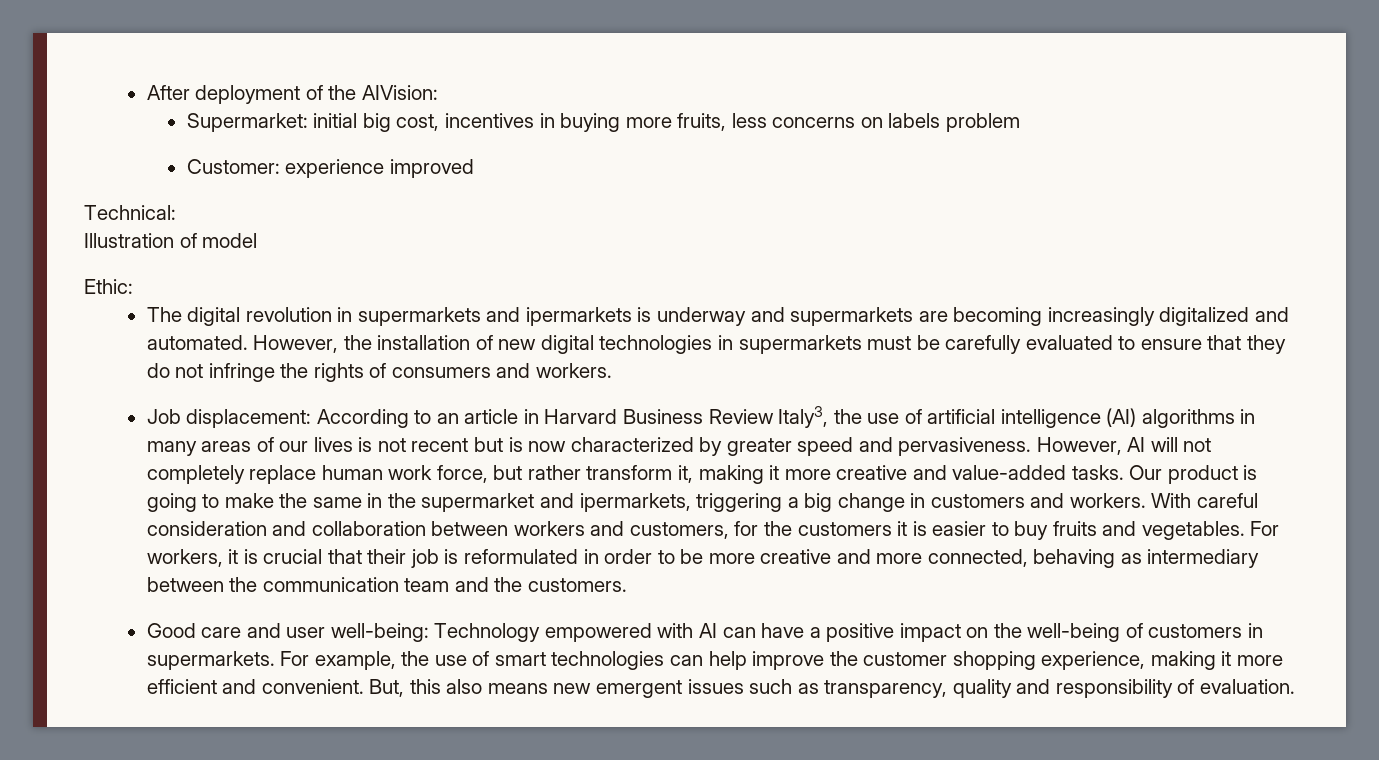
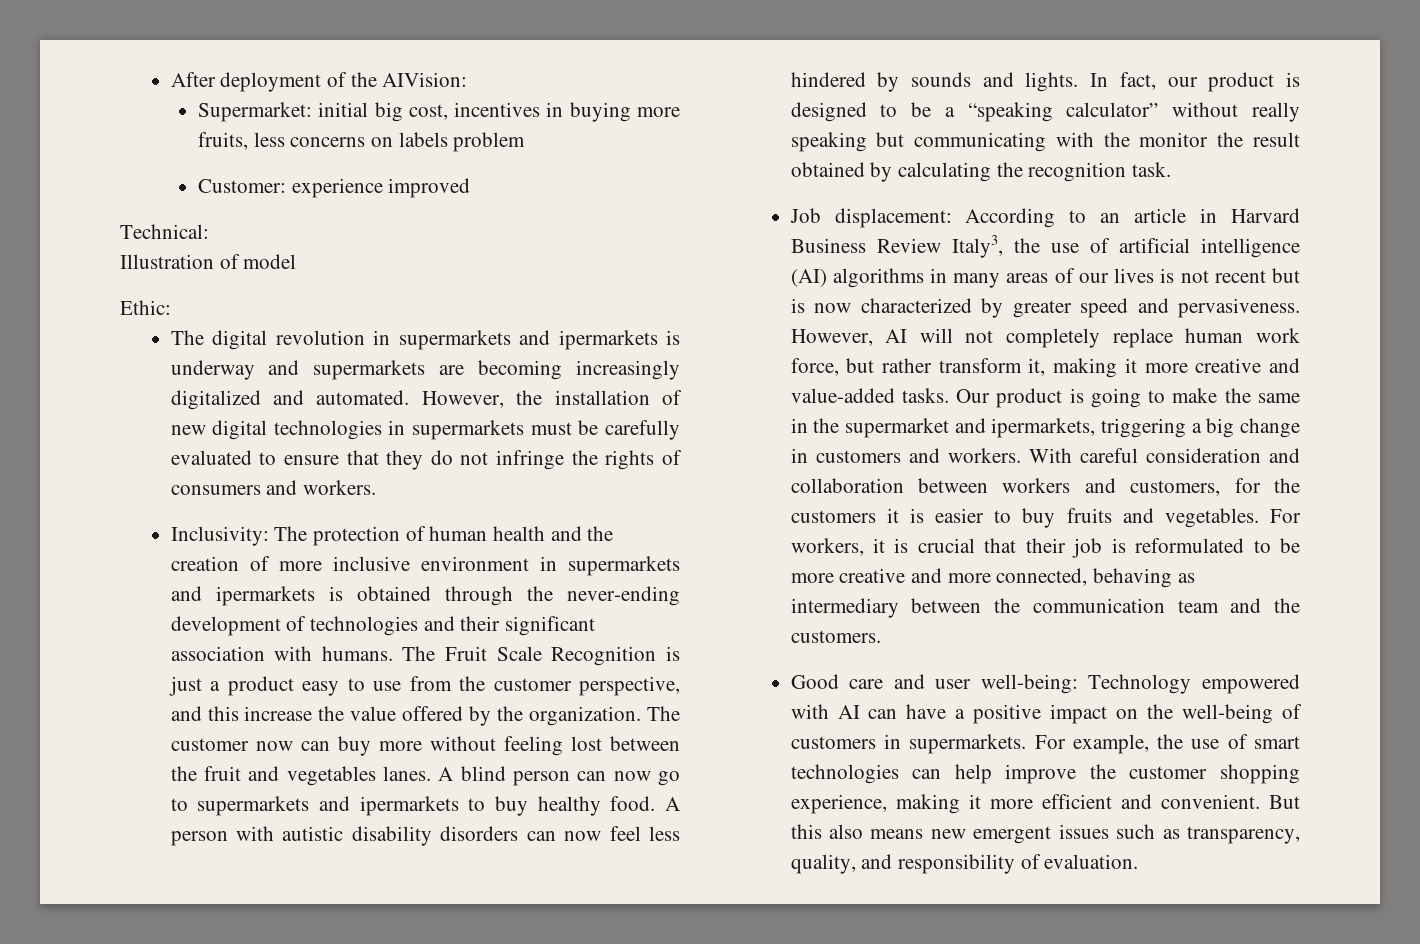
+ Inclusivity: The protection of human health and the creation of more inclusive environment in supermarkets and ipermarkets is obtained through the never-ending development of technologies and their significant association with humans. The Fruit Scale Recognition is just a product easy to use from the customer perspective, and this increase the value offered by the organization. The customer now can buy more without feeling lost between the fruit and vegetables lanes. A blind person can now go to supermarkets and ipermarkets to buy healthy food. A person with autistic disability disorders can now feel less hindered by sounds and lights. In fact, our product is designed to be a “speaking calculator” without really speaking but communicating with the monitor the result obtained by calculating the recognition task.
- For workers, it is crucial that their job is reformulated in order to be more creative and more connected, behaving as intermediary between the communication team and the customers.
+ For workers, it is crucial that their job is reformulated to be more creative and more connected, behaving as intermediary between the communication team and the customers.
- But, this also means new emergent issues such as transparency, quality and responsibility of evaluation.
+ But this also means new emergent issues such as transparency, quality, and responsibility of evaluation.

